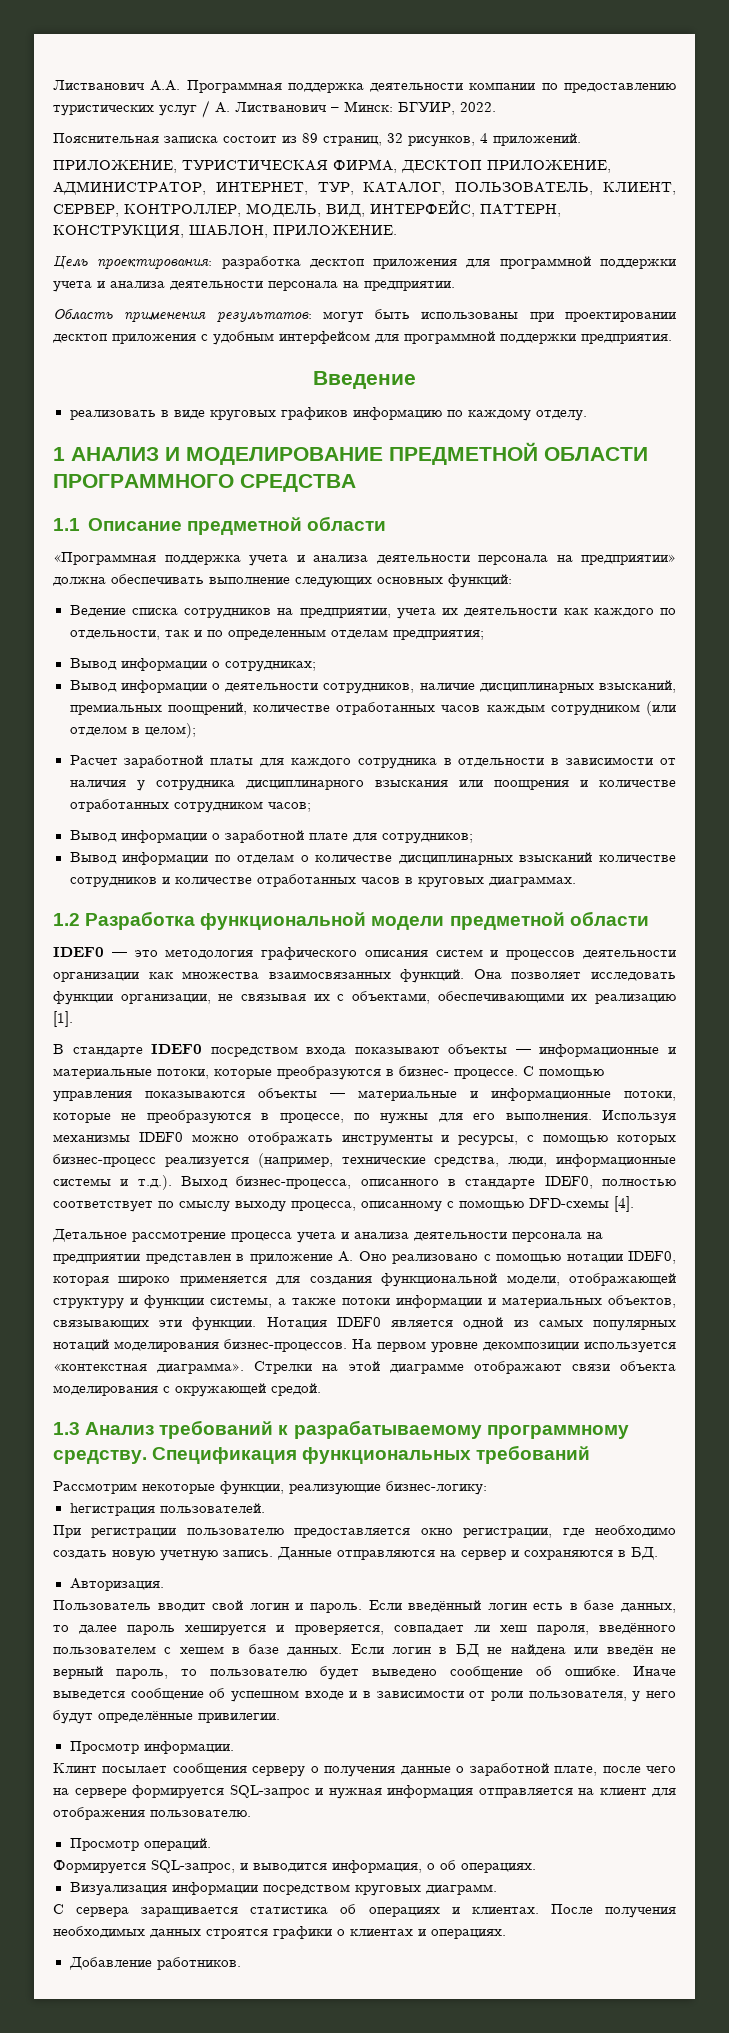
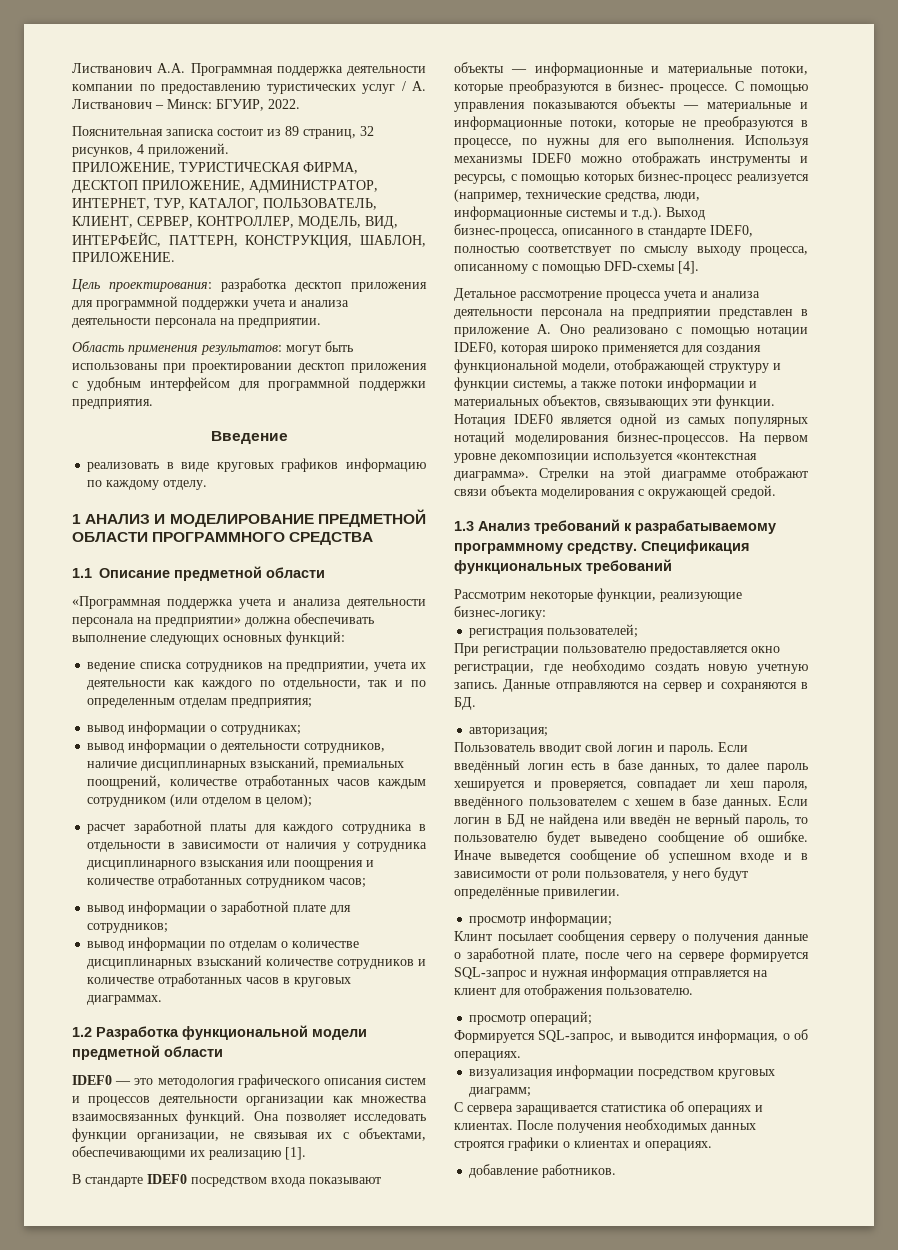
- Ведение списка сотрудников на предприятии, учета их деятельности как каждого по отдельности, так и по определенным отделам предприятия;
+ ведение списка сотрудников на предприятии, учета их деятельности как каждого по отдельности, так и по определенным отделам предприятия;
- Вывод информации о сотрудниках;
+ вывод информации о сотрудниках;
- Вывод информации о деятельности сотрудников, наличие дисциплинарных взысканий, премиальных поощрений, количестве отработанных часов каждым сотрудником (или отделом в целом);
+ вывод информации о деятельности сотрудников, наличие дисциплинарных взысканий, премиальных поощрений, количестве отработанных часов каждым сотрудником (или отделом в целом);
- Расчет заработной платы для каждого сотрудника в отдельности в зависимости от наличия у сотрудника дисциплинарного взыскания или поощрения и количестве отработанных сотрудником часов;
+ расчет заработной платы для каждого сотрудника в отдельности в зависимости от наличия у сотрудника дисциплинарного взыскания или поощрения и количестве отработанных сотрудником часов;
- Вывод информации о заработной плате для сотрудников;
+ вывод информации о заработной плате для сотрудников;
- Вывод информации по отделам о количестве дисциплинарных взысканий количестве сотрудников и количестве отработанных часов в круговых диаграммах.
+ вывод информации по отделам о количестве дисциплинарных взысканий количестве сотрудников и количестве отработанных часов в круговых диаграммах.
- hегистрация пользователей.
+ регистрация пользователей;
- Авторизация.
+ авторизация;
- Просмотр информации.
+ просмотр информации;
- Просмотр операций.
+ просмотр операций;
- Визуализация информации посредством круговых диаграмм.
+ визуализация информации посредством круговых диаграмм;
- Добавление работников.
+ добавление работников.

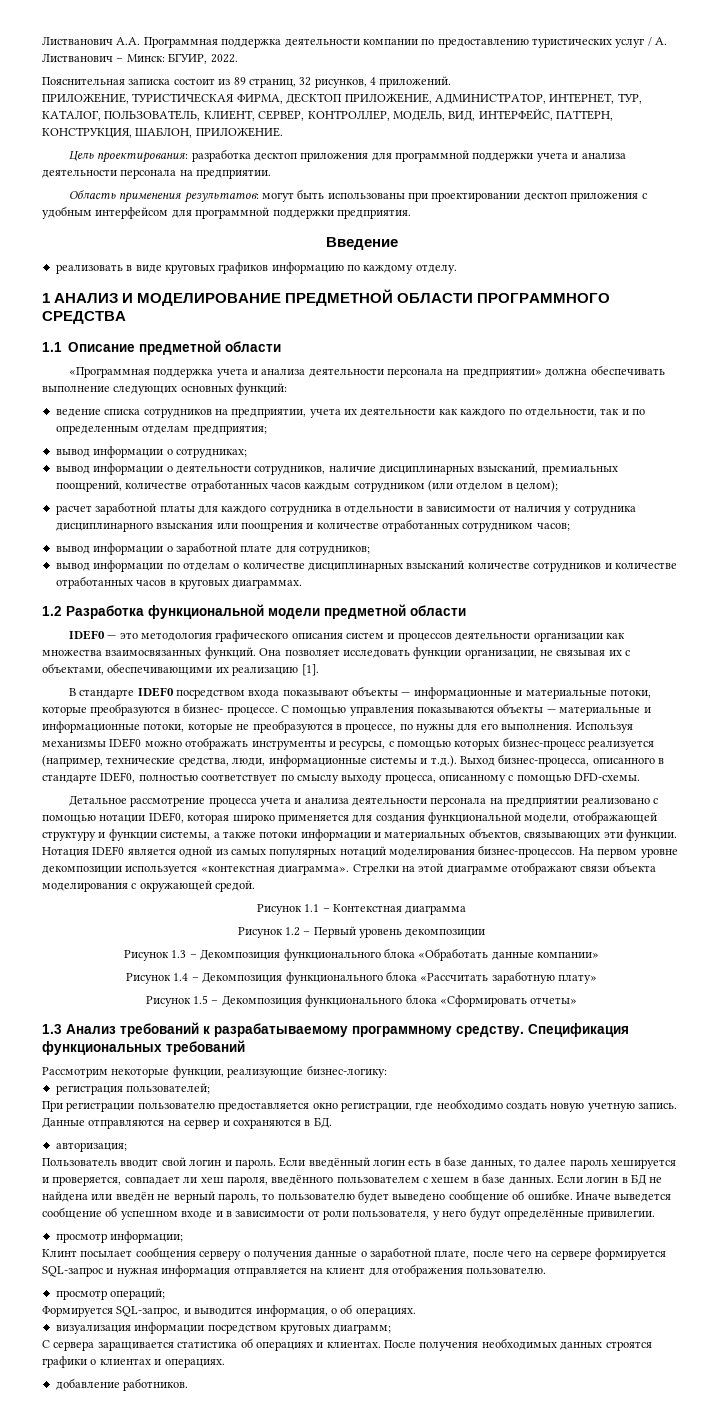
- Используя механизмы IDEF0 можно отображать инструменты и ресурсы, с помощью которых бизнес-процесс реализуется (например, технические средства, люди, информационные системы и т.д.). Выход бизнес-процесса, описанного в стандарте IDEF0, полностью соответствует по смыслу выходу процесса, описанному с помощью DFD-схемы [4].
+ Используя механизмы IDEF0 можно отображать инструменты и ресурсы, с помощью которых бизнес-процесс реализуется (например, технические средства, люди, информационные системы и т.д.). Выход бизнес-процесса, описанного в стандарте IDEF0, полностью соответствует по смыслу выходу процесса, описанному с помощью DFD-схемы.
- Детальное рассмотрение процесса учета и анализа деятельности персонала на предприятии представлен в приложение А. Оно реализовано с помощью нотации IDEF0, которая широко применяется для создания функциональной модели, отображающей структуру и функции системы, а также потоки информации и материальных объектов, связывающих эти функции.
+ Детальное рассмотрение процесса учета и анализа деятельности персонала на предприятии реализовано с помощью нотации IDEF0, которая широко применяется для создания функциональной модели, отображающей структуру и функции системы, а также потоки информации и материальных объектов, связывающих эти функции.
+ Рисунок 1.1 – Контекстная диаграмма
+ Рисунок 1.2 – Первый уровень декомпозиции
+ Рисунок 1.3 – Декомпозиция функционального блока «Обработать данные компании»
+ Рисунок 1.4 – Декомпозиция функционального блока «Рассчитать заработную плату»
+ Рисунок 1.5 – Декомпозиция функционального блока «Сформировать отчеты»

